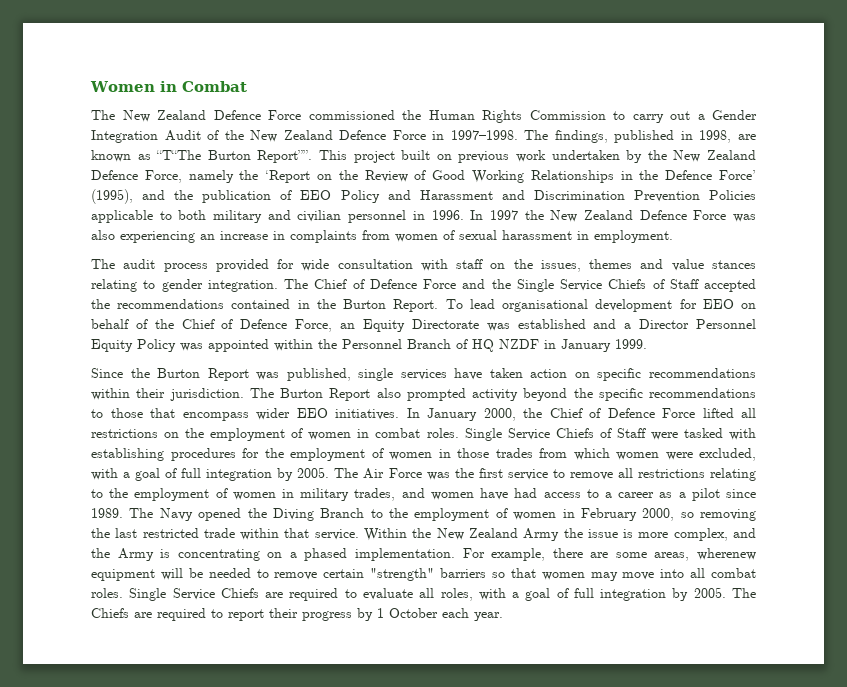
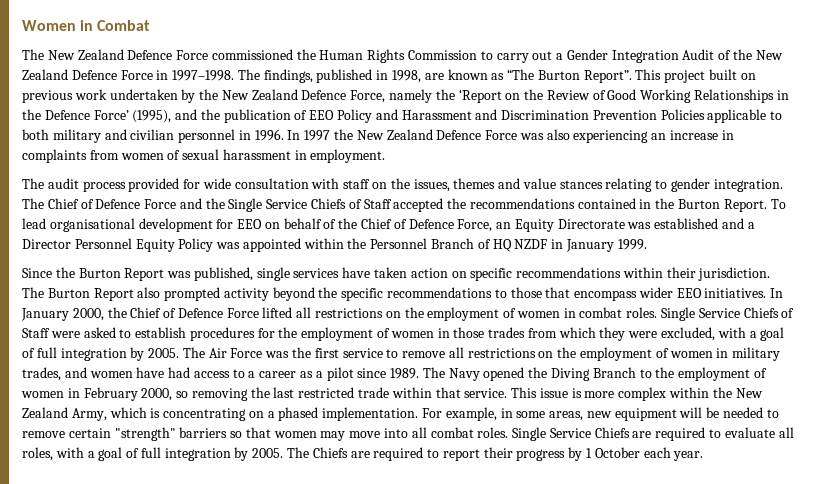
- The findings, published in 1998, are known as “T“The Burton Report””.
+ The findings, published in 1998, are known as “The Burton Report”.
- Single Service Chiefs of Staff were tasked with establishing procedures for the employment of women in those trades from which women were excluded, with a goal of full integration by 2005.
+ Single Service Chiefs of Staff were asked to establish procedures for the employment of women in those trades from which they were excluded, with a goal of full integration by 2005.
- The Air Force was the first service to remove all restrictions relating to the employment of women in military trades, and women have had access to a career as a pilot since 1989.
+ The Air Force was the first service to remove all restrictions on the employment of women in military trades, and women have had access to a career as a pilot since 1989.
- Within the New Zealand Army the issue is more complex, and the Army is concentrating on a phased implementation.
+ This issue is more complex within the New Zealand Army, which is concentrating on a phased implementation.
- For example, there are some areas, wherenew equipment will be needed to remove certain "strength" barriers so that women may move into all combat roles.
+ For example, in some areas, new equipment will be needed to remove certain "strength" barriers so that women may move into all combat roles.

